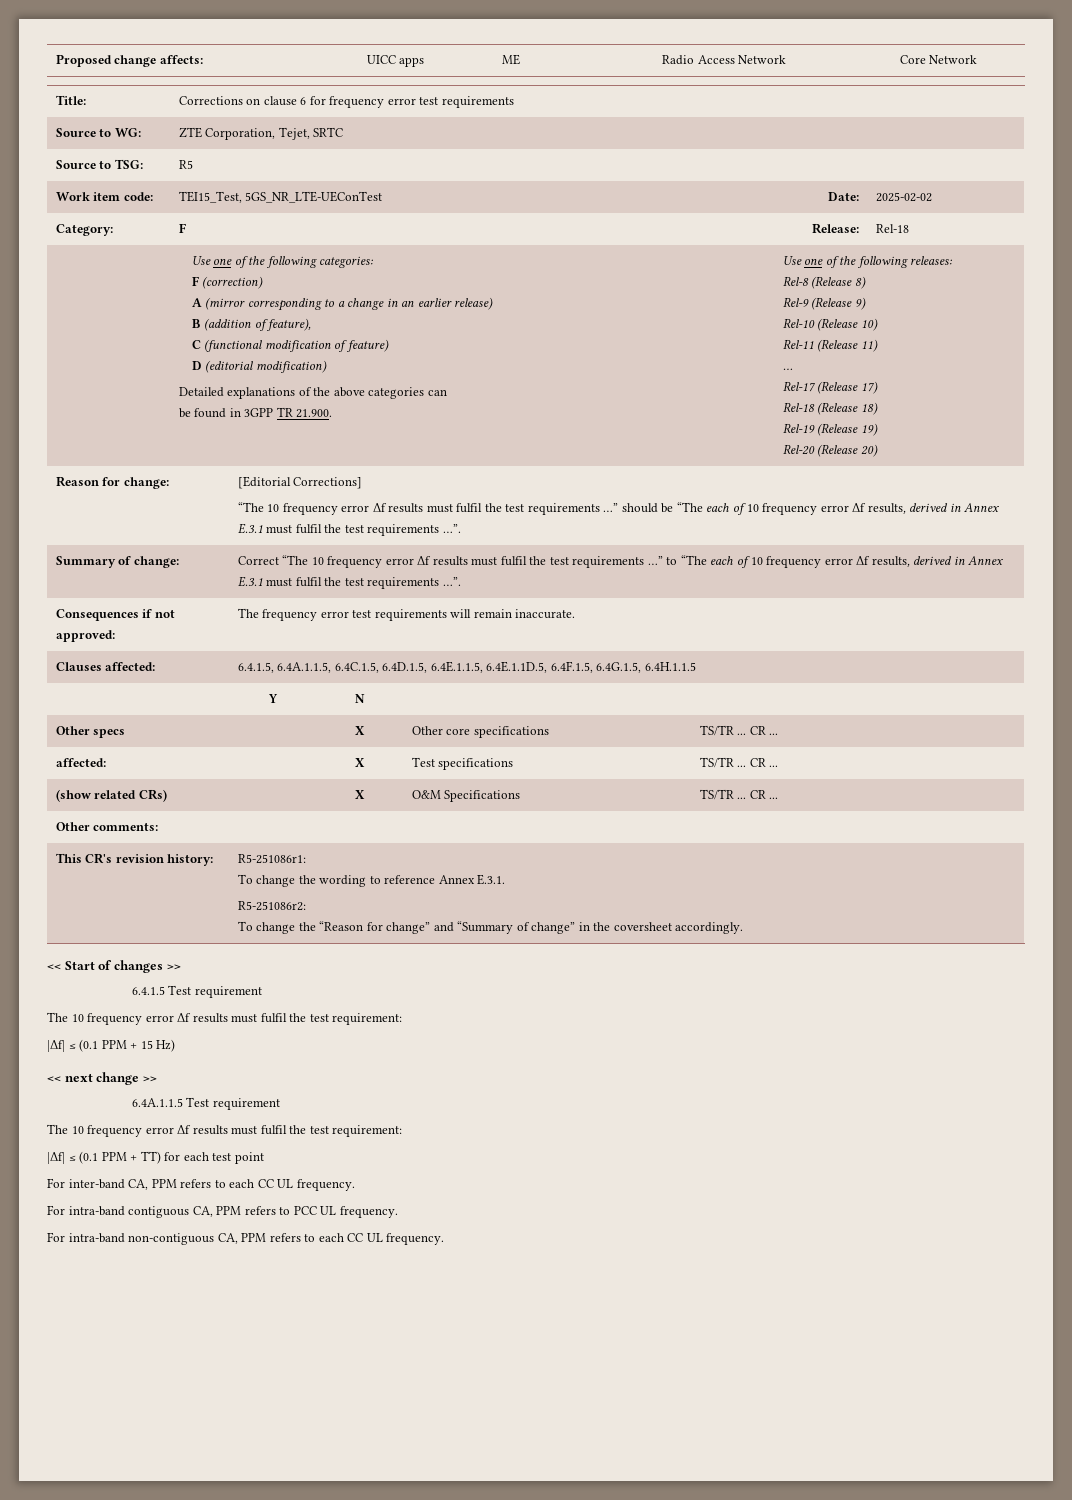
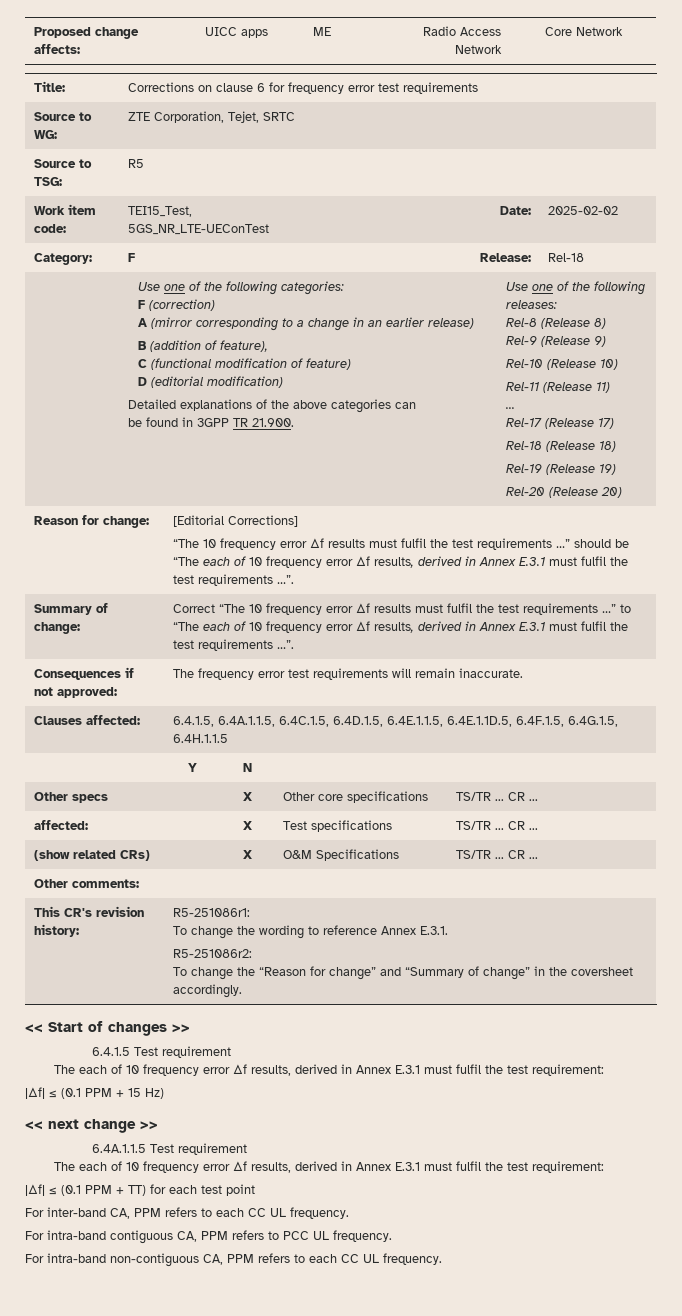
  6.4.1.5 Test requirement
- The 10 frequency error Δf results must fulfil the test requirement:
+ The each of 10 frequency error Δf results, derived in Annex E.3.1 must fulfil the test requirement:
  6.4A.1.1.5 Test requirement
- The 10 frequency error Δf results must fulfil the test requirement:
+ The each of 10 frequency error Δf results, derived in Annex E.3.1 must fulfil the test requirement:

